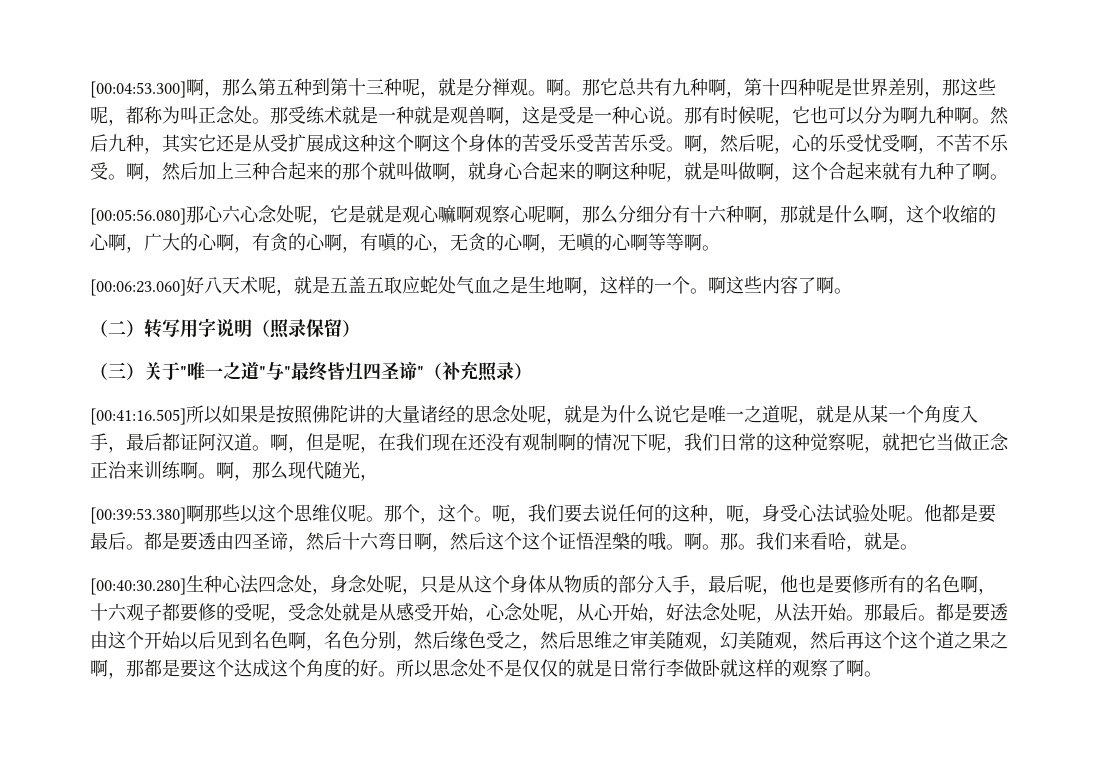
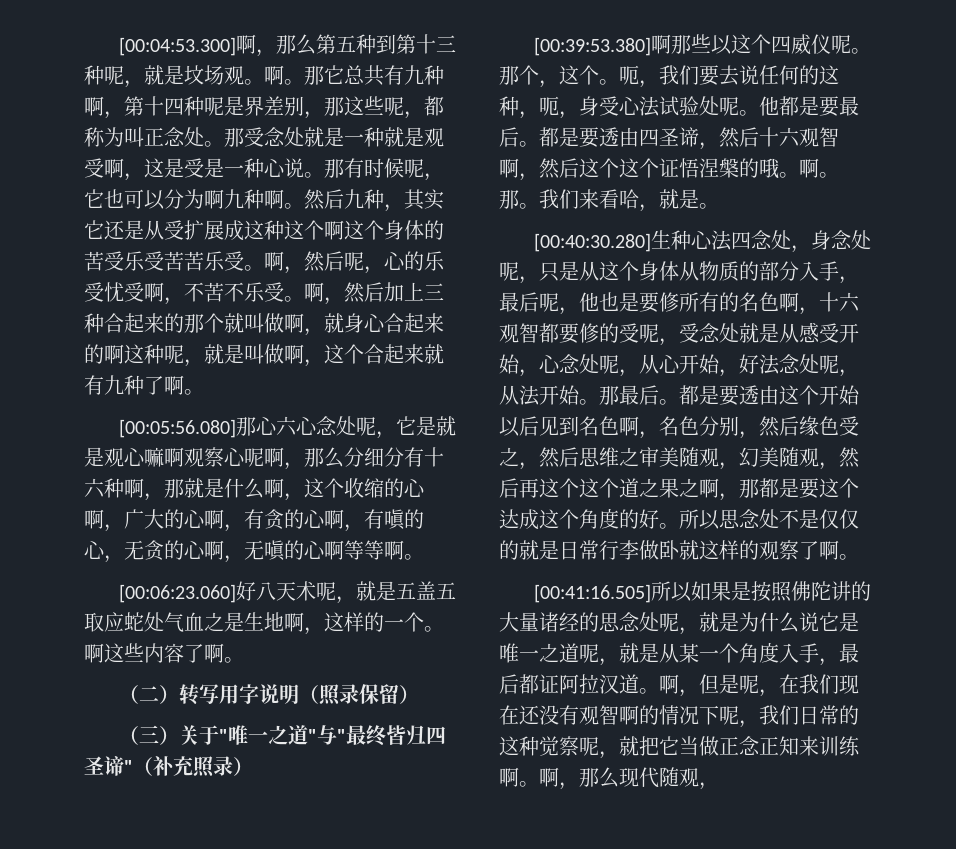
- [00:04:53.300]啊，那么第五种到第十三种呢，就是分禅观。
+ [00:04:53.300]啊，那么第五种到第十三种呢，就是坟场观。
- 那它总共有九种啊，第十四种呢是世界差别，那这些呢，都称为叫正念处。
+ 那它总共有九种啊，第十四种呢是界差别，那这些呢，都称为叫正念处。
- 那受练术就是一种就是观兽啊，这是受是一种心说。
+ 那受念处就是一种就是观受啊，这是受是一种心说。
- [00:41:16.505]所以如果是按照佛陀讲的大量诸经的思念处呢，就是为什么说它是唯一之道呢，就是从某一个角度入手，最后都证阿汉道。啊，但是呢，在我们现在还没有观制啊的情况下呢，我们日常的这种觉察呢，就把它当做正念正治来训练啊。啊，那么现代随光，
- [00:39:53.380]啊那些以这个思维仪呢。
+ [00:39:53.380]啊那些以这个四威仪呢。
- 都是要透由四圣谛，然后十六弯日啊，然后这个这个证悟涅槃的哦。
+ 都是要透由四圣谛，然后十六观智啊，然后这个这个证悟涅槃的哦。
- [00:40:30.280]生种心法四念处，身念处呢，只是从这个身体从物质的部分入手，最后呢，他也是要修所有的名色啊，十六观子都要修的受呢，受念处就是从感受开始，心念处呢，从心开始，好法念处呢，从法开始。
+ [00:40:30.280]生种心法四念处，身念处呢，只是从这个身体从物质的部分入手，最后呢，他也是要修所有的名色啊，十六观智都要修的受呢，受念处就是从感受开始，心念处呢，从心开始，好法念处呢，从法开始。
+ [00:41:16.505]所以如果是按照佛陀讲的大量诸经的思念处呢，就是为什么说它是唯一之道呢，就是从某一个角度入手，最后都证阿拉汉道。啊，但是呢，在我们现在还没有观智啊的情况下呢，我们日常的这种觉察呢，就把它当做正念正知来训练啊。啊，那么现代随观，

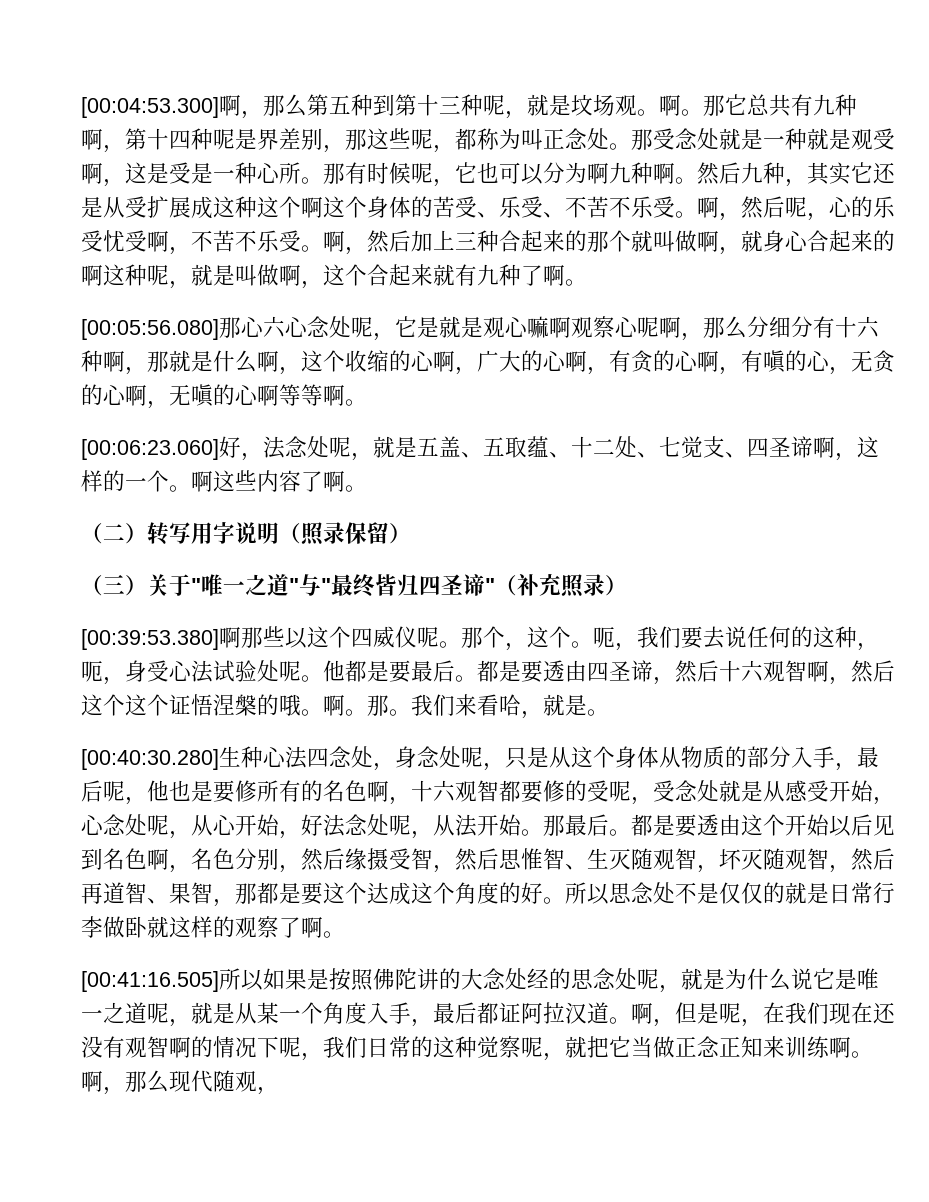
- 那受念处就是一种就是观受啊，这是受是一种心说。
+ 那受念处就是一种就是观受啊，这是受是一种心所。
- 然后九种，其实它还是从受扩展成这种这个啊这个身体的苦受乐受苦苦乐受。
+ 然后九种，其实它还是从受扩展成这种这个啊这个身体的苦受、乐受、不苦不乐受。
- [00:06:23.060]好八天术呢，就是五盖五取应蛇处气血之是生地啊，这样的一个。
+ [00:06:23.060]好，法念处呢，就是五盖、五取蕴、十二处、七觉支、四圣谛啊，这样的一个。
- 都是要透由这个开始以后见到名色啊，名色分别，然后缘色受之，然后思维之审美随观，幻美随观，然后再这个这个道之果之啊，那都是要这个达成这个角度的好。
+ 都是要透由这个开始以后见到名色啊，名色分别，然后缘摄受智，然后思惟智、生灭随观智，坏灭随观智，然后再道智、果智，那都是要这个达成这个角度的好。
- [00:41:16.505]所以如果是按照佛陀讲的大量诸经的思念处呢，就是为什么说它是唯一之道呢，就是从某一个角度入手，最后都证阿拉汉道。
+ [00:41:16.505]所以如果是按照佛陀讲的大念处经的思念处呢，就是为什么说它是唯一之道呢，就是从某一个角度入手，最后都证阿拉汉道。

